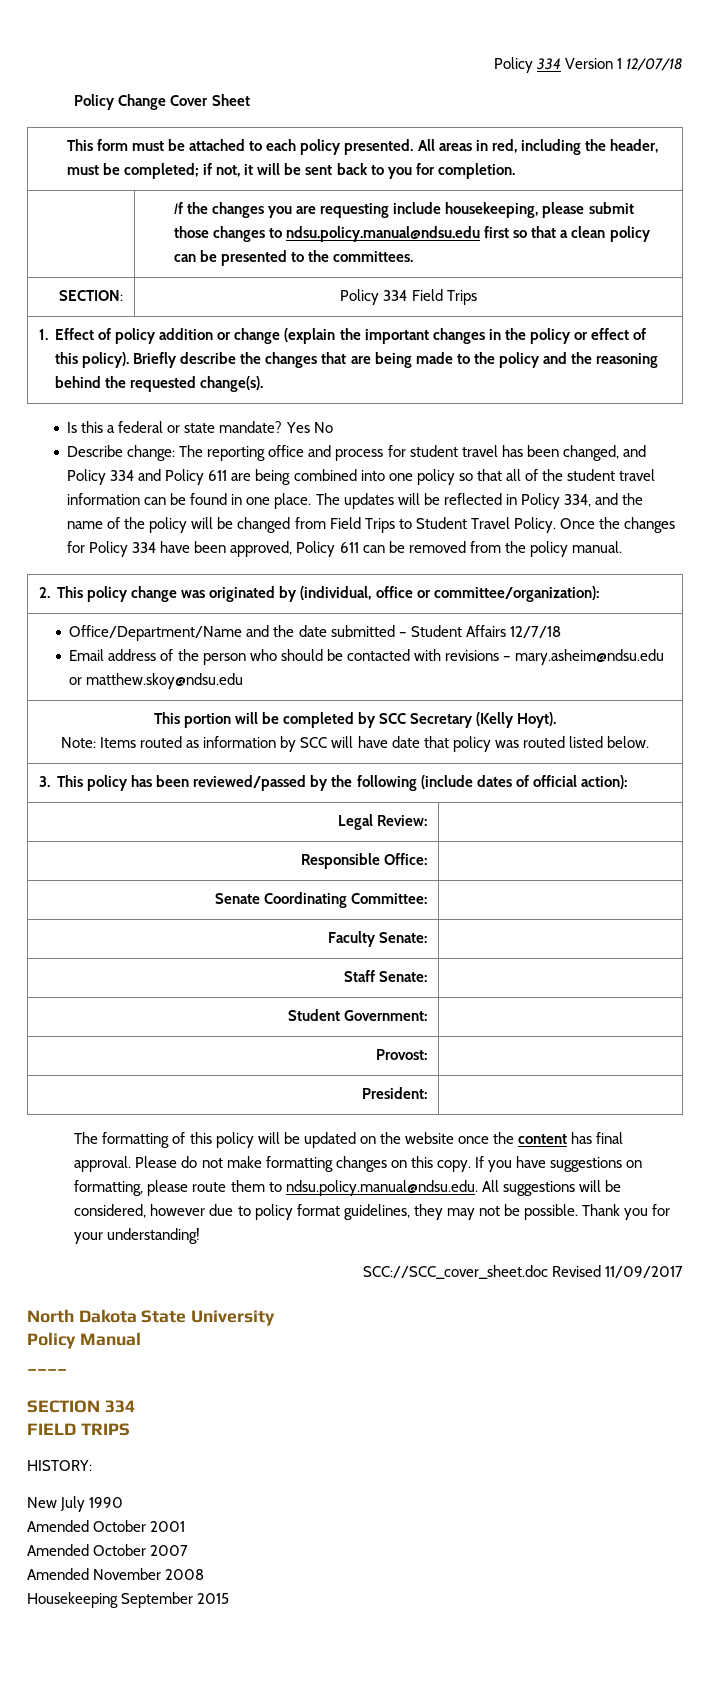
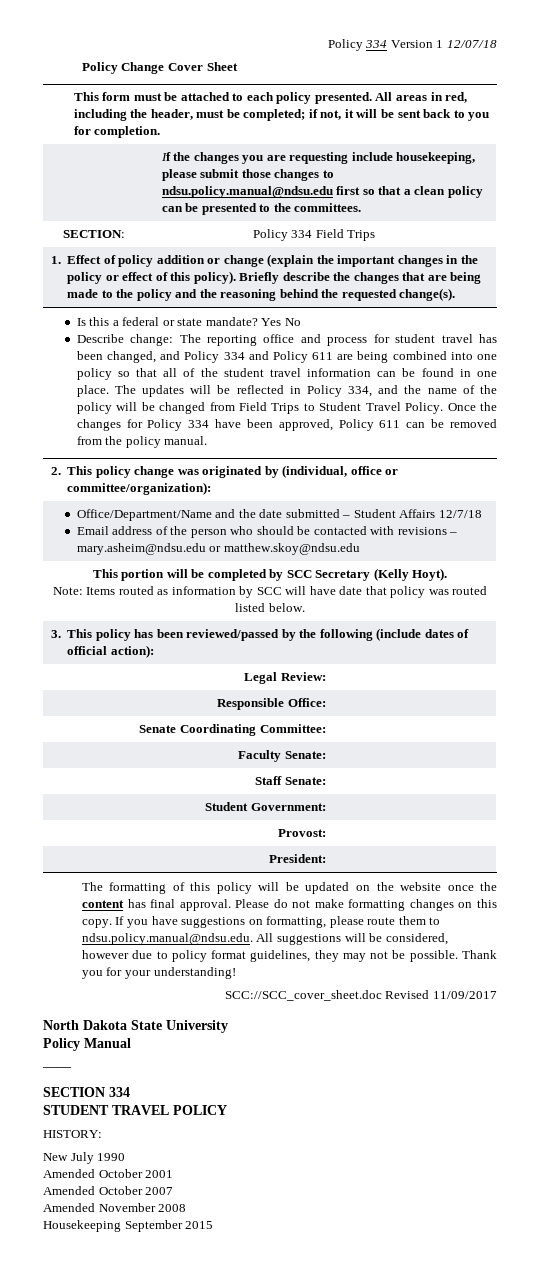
- FIELD TRIPS
+ STUDENT TRAVEL POLICY

